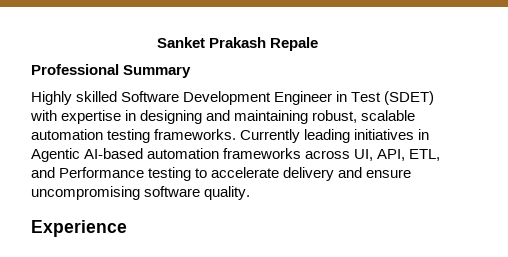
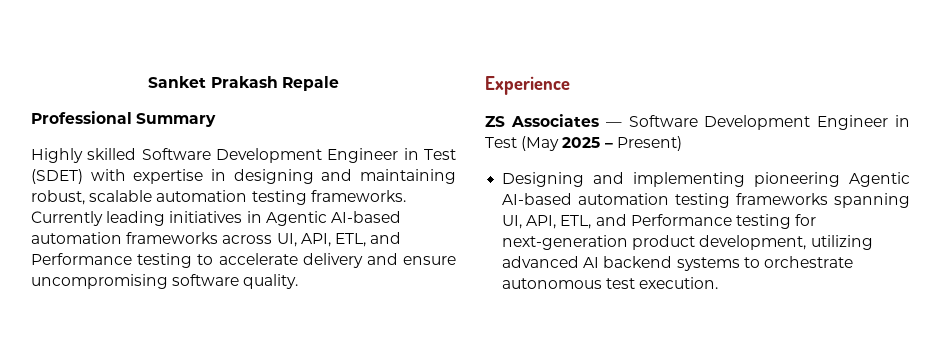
+ ZS Associates — Software Development Engineer in Test (May 2025 – Present)
+ Designing and implementing pioneering Agentic AI-based automation testing frameworks spanning UI, API, ETL, and Performance testing for next-generation product development, utilizing advanced AI backend systems to orchestrate autonomous test execution.

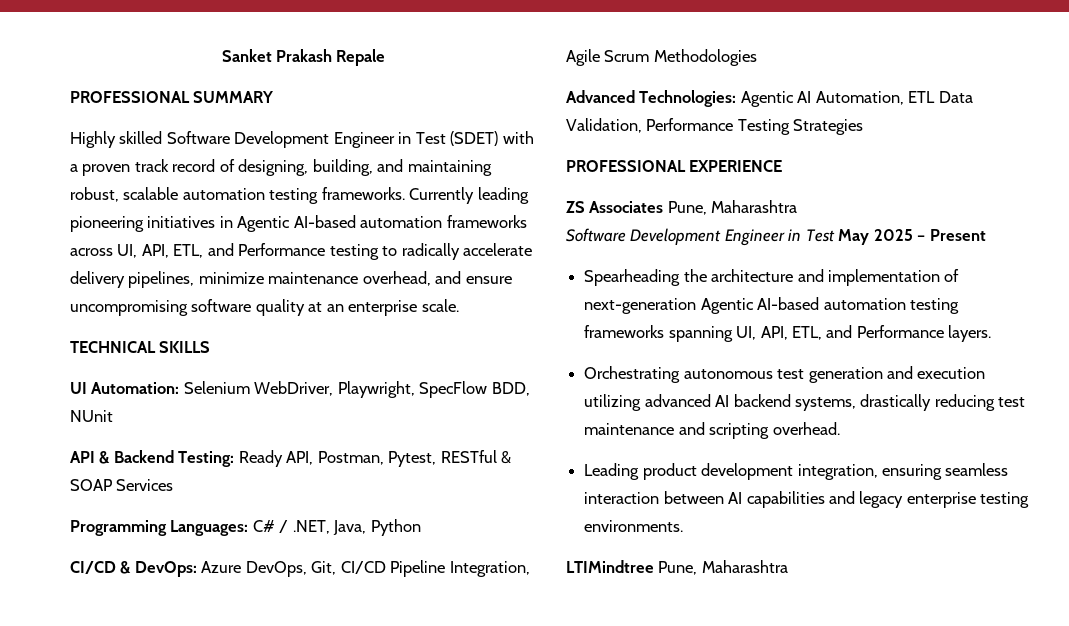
- Professional Summary
+ PROFESSIONAL SUMMARY
- Highly skilled Software Development Engineer in Test (SDET) with expertise in designing and maintaining robust, scalable automation testing frameworks.
+ Highly skilled Software Development Engineer in Test (SDET) with a proven track record of designing, building, and maintaining robust, scalable automation testing frameworks.
- Currently leading initiatives in Agentic AI-based automation frameworks across UI, API, ETL, and Performance testing to accelerate delivery and ensure uncompromising software quality.
- Experience
+ Currently leading pioneering initiatives in Agentic AI-based automation frameworks across UI, API, ETL, and Performance testing to radically accelerate delivery pipelines, minimize maintenance overhead, and ensure uncompromising software quality at an enterprise scale.
+ TECHNICAL SKILLS
+ UI Automation: Selenium WebDriver, Playwright, SpecFlow BDD, NUnit
+ API & Backend Testing: Ready API, Postman, Pytest, RESTful & SOAP Services
+ Programming Languages: C# / .NET, Java, Python
+ CI/CD & DevOps: Azure DevOps, Git, CI/CD Pipeline Integration, Agile Scrum Methodologies
+ Advanced Technologies: Agentic AI Automation, ETL Data Validation, Performance Testing Strategies
+ PROFESSIONAL EXPERIENCE
- ZS Associates — Software Development Engineer in Test (May 2025 – Present)
- Designing and implementing pioneering Agentic AI-based automation testing frameworks spanning UI, API, ETL, and Performance testing for next-generation product development, utilizing advanced AI backend systems to orchestrate autonomous test execution.
+ ZS Associates Pune, Maharashtra
+ Software Development Engineer in Test May 2025 – Present
+ Spearheading the architecture and implementation of next-generation Agentic AI-based automation testing frameworks spanning UI, API, ETL, and Performance layers.
+ Orchestrating autonomous test generation and execution utilizing advanced AI backend systems, drastically reducing test maintenance and scripting overhead.
+ Leading product development integration, ensuring seamless interaction between AI capabilities and legacy enterprise testing environments.
+ LTIMindtree Pune, Maharashtra

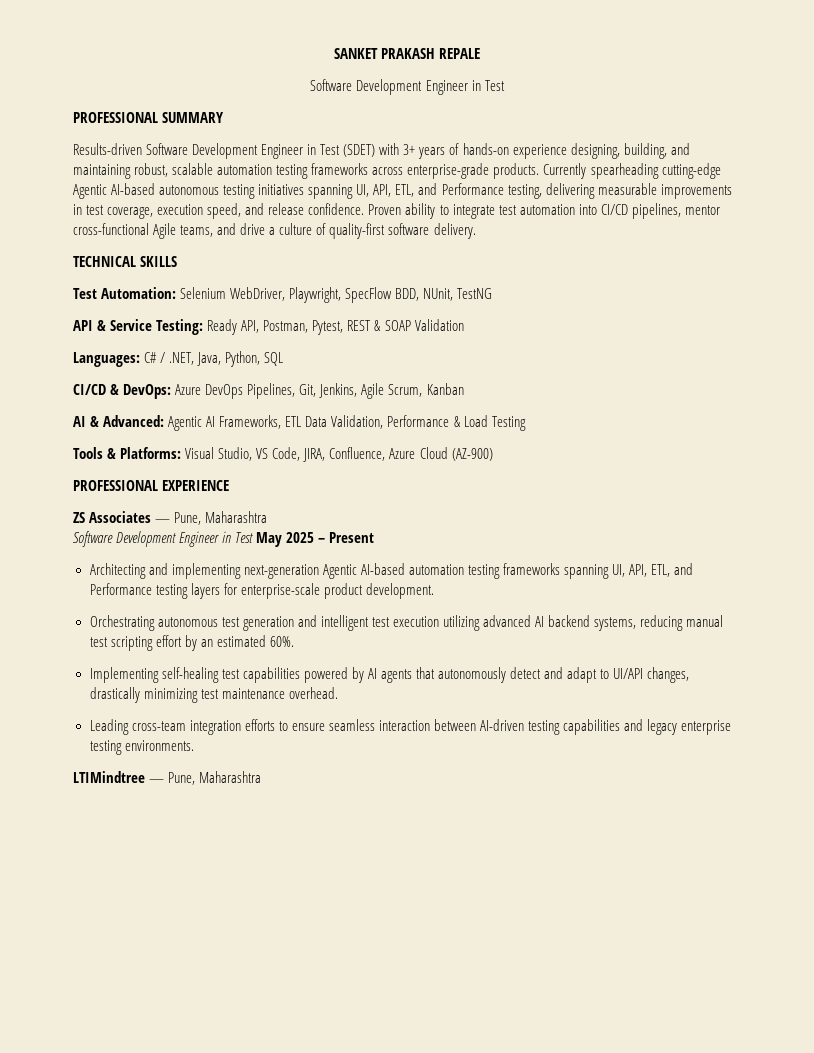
- Sanket Prakash Repale
+ SANKET PRAKASH REPALE
+ Software Development Engineer in Test
- Highly skilled Software Development Engineer in Test (SDET) with a proven track record of designing, building, and maintaining robust, scalable automation testing frameworks. Currently leading pioneering initiatives in Agentic AI-based automation frameworks across UI, API, ETL, and Performance testing to radically accelerate delivery pipelines, minimize maintenance overhead, and ensure uncompromising software quality at an enterprise scale.
+ Results-driven Software Development Engineer in Test (SDET) with 3+ years of hands-on experience designing, building, and maintaining robust, scalable automation testing frameworks across enterprise-grade products. Currently spearheading cutting-edge Agentic AI-based autonomous testing initiatives spanning UI, API, ETL, and Performance testing, delivering measurable improvements in test coverage, execution speed, and release confidence. Proven ability to integrate test automation into CI/CD pipelines, mentor cross-functional Agile teams, and drive a culture of quality-first software delivery.
- UI Automation: Selenium WebDriver, Playwright, SpecFlow BDD, NUnit
+ Test Automation: Selenium WebDriver, Playwright, SpecFlow BDD, NUnit, TestNG
- API & Backend Testing: Ready API, Postman, Pytest, RESTful & SOAP Services
- Programming Languages: C# / .NET, Java, Python
+ API & Service Testing: Ready API, Postman, Pytest, REST & SOAP Validation
+ Languages: C# / .NET, Java, Python, SQL
- CI/CD & DevOps: Azure DevOps, Git, CI/CD Pipeline Integration, Agile Scrum Methodologies
- Advanced Technologies: Agentic AI Automation, ETL Data Validation, Performance Testing Strategies
+ CI/CD & DevOps: Azure DevOps Pipelines, Git, Jenkins, Agile Scrum, Kanban
+ AI & Advanced: Agentic AI Frameworks, ETL Data Validation, Performance & Load Testing
+ Tools & Platforms: Visual Studio, VS Code, JIRA, Confluence, Azure Cloud (AZ-900)
- ZS Associates Pune, Maharashtra
+ ZS Associates — Pune, Maharashtra
- Spearheading the architecture and implementation of next-generation Agentic AI-based automation testing frameworks spanning UI, API, ETL, and Performance layers.
+ Architecting and implementing next-generation Agentic AI-based automation testing frameworks spanning UI, API, ETL, and Performance testing layers for enterprise-scale product development.
- Orchestrating autonomous test generation and execution utilizing advanced AI backend systems, drastically reducing test maintenance and scripting overhead.
- Leading product development integration, ensuring seamless interaction between AI capabilities and legacy enterprise testing environments.
+ Orchestrating autonomous test generation and intelligent test execution utilizing advanced AI backend systems, reducing manual test scripting effort by an estimated 60%.
+ Implementing self-healing test capabilities powered by AI agents that autonomously detect and adapt to UI/API changes, drastically minimizing test maintenance overhead.
+ Leading cross-team integration efforts to ensure seamless interaction between AI-driven testing capabilities and legacy enterprise testing environments.
- LTIMindtree Pune, Maharashtra
+ LTIMindtree — Pune, Maharashtra

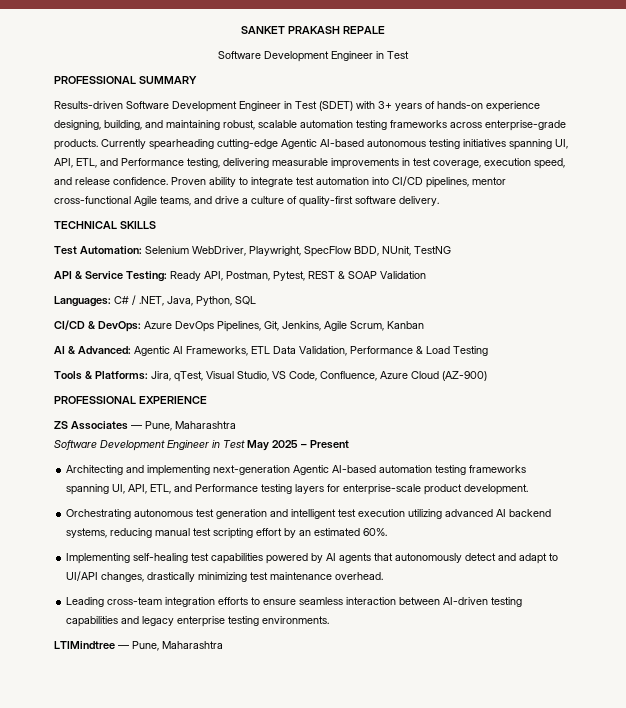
- Tools & Platforms: Visual Studio, VS Code, JIRA, Confluence, Azure Cloud (AZ-900)
+ Tools & Platforms: Jira, qTest, Visual Studio, VS Code, Confluence, Azure Cloud (AZ-900)

